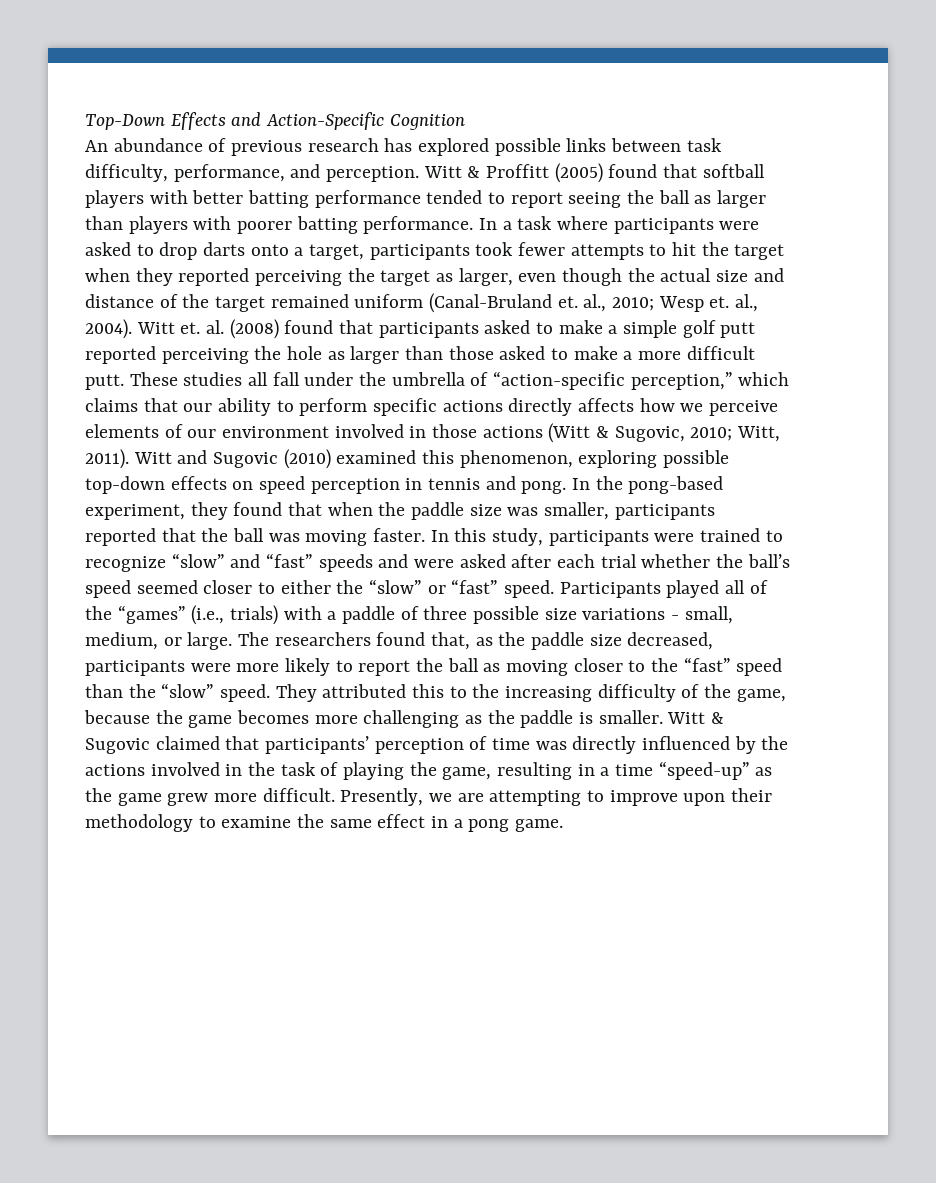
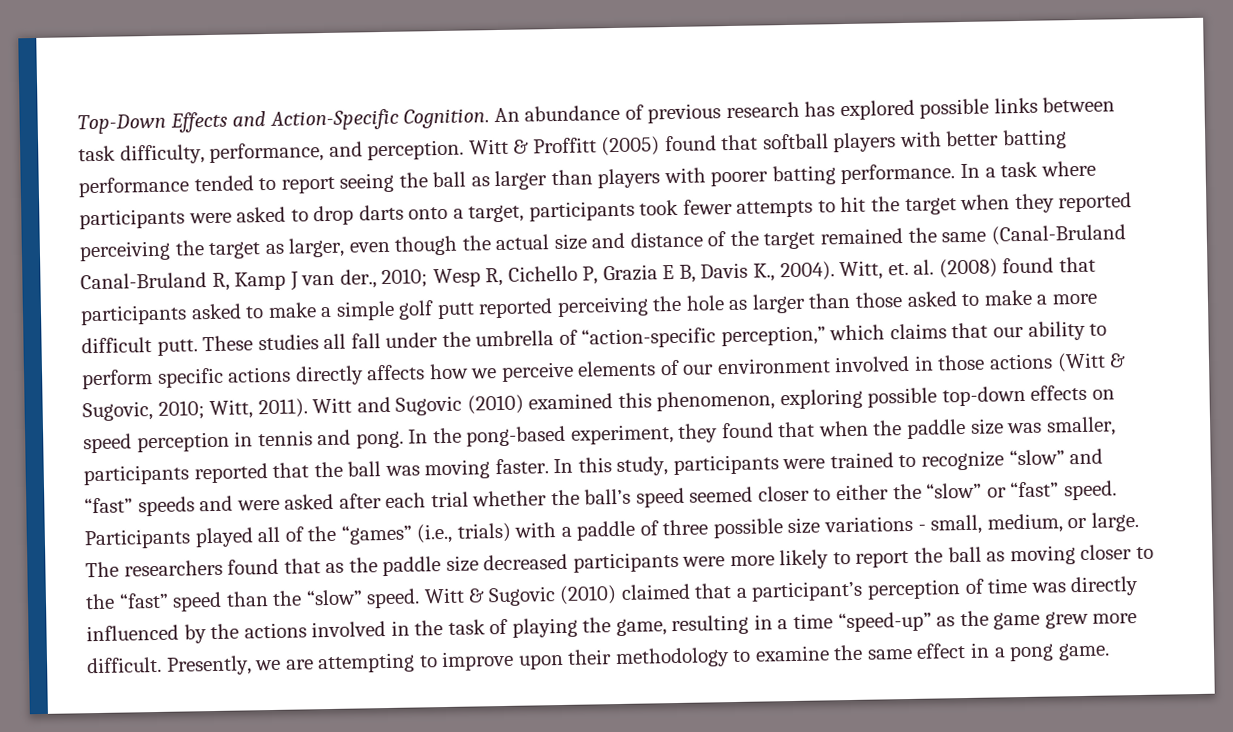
- Top-Down Effects and Action-Specific Cognition
- An abundance of previous research has explored possible links between task difficulty, performance, and perception.
+ Top-Down Effects and Action-Specific Cognition. An abundance of previous research has explored possible links between task difficulty, performance, and perception.
- In a task where participants were asked to drop darts onto a target, participants took fewer attempts to hit the target when they reported perceiving the target as larger, even though the actual size and distance of the target remained uniform (Canal-Bruland et. al., 2010; Wesp et. al., 2004). Witt et. al. (2008) found that participants asked to make a simple golf putt reported perceiving the hole as larger than those asked to make a more difficult putt.
+ In a task where participants were asked to drop darts onto a target, participants took fewer attempts to hit the target when they reported perceiving the target as larger, even though the actual size and distance of the target remained the same (Canal-Bruland Canal-Bruland R, Kamp J van der., 2010; Wesp R, Cichello P, Grazia E B, Davis K., 2004). Witt, et. al. (2008) found that participants asked to make a simple golf putt reported perceiving the hole as larger than those asked to make a more difficult putt.
- The researchers found that, as the paddle size decreased, participants were more likely to report the ball as moving closer to the “fast” speed than the “slow” speed.
+ The researchers found that as the paddle size decreased participants were more likely to report the ball as moving closer to the “fast” speed than the “slow” speed.
- They attributed this to the increasing difficulty of the game, because the game becomes more challenging as the paddle is smaller.
- Witt & Sugovic claimed that participants’ perception of time was directly influenced by the actions involved in the task of playing the game, resulting in a time “speed-up” as the game grew more difficult.
+ Witt & Sugovic (2010) claimed that a participant’s perception of time was directly influenced by the actions involved in the task of playing the game, resulting in a time “speed-up” as the game grew more difficult.

